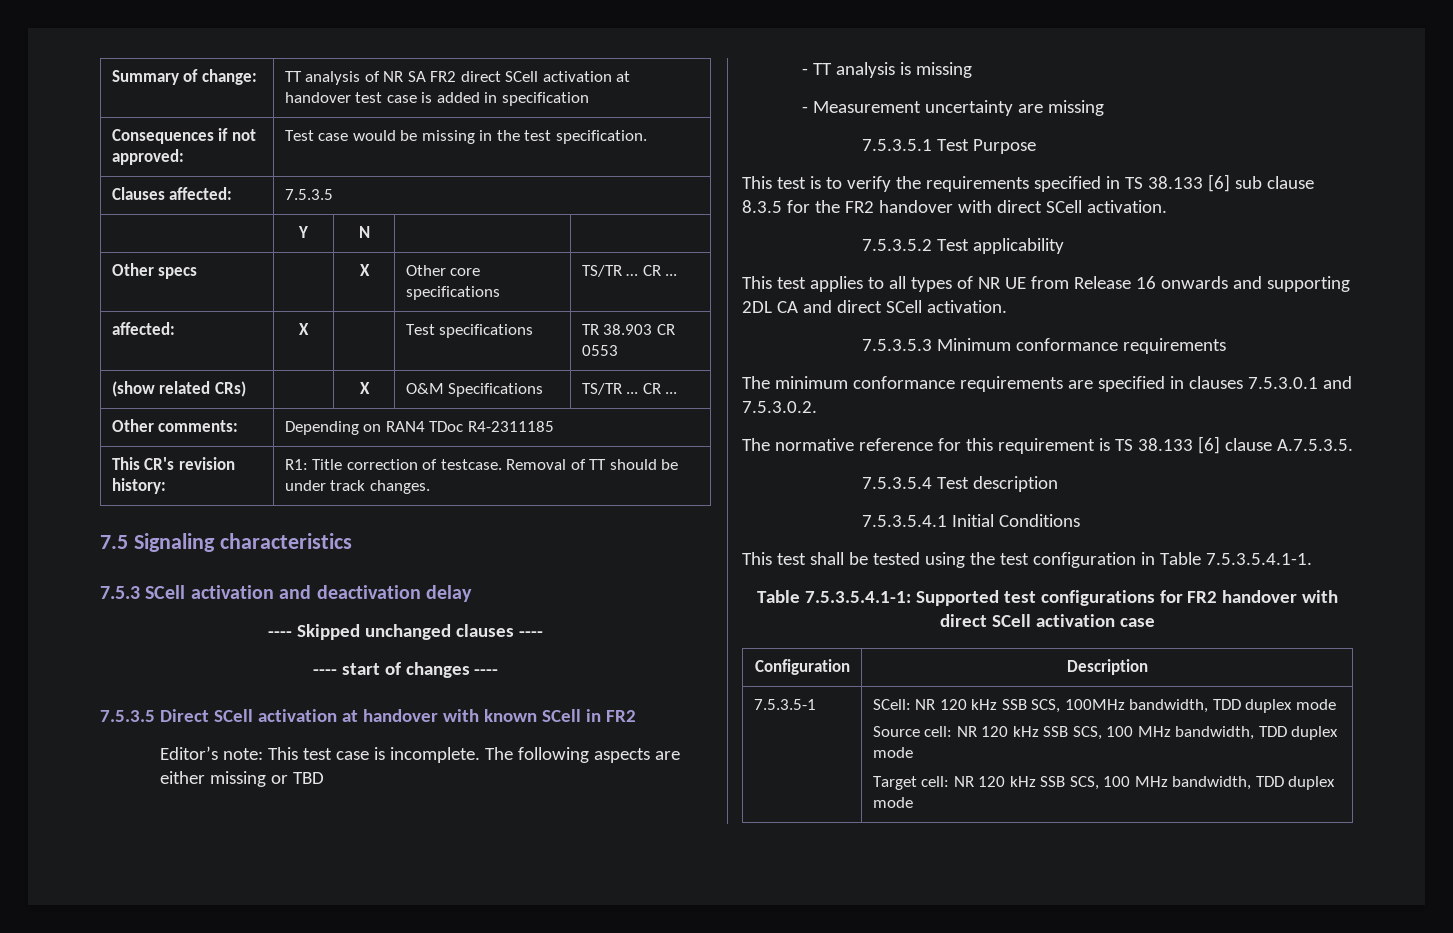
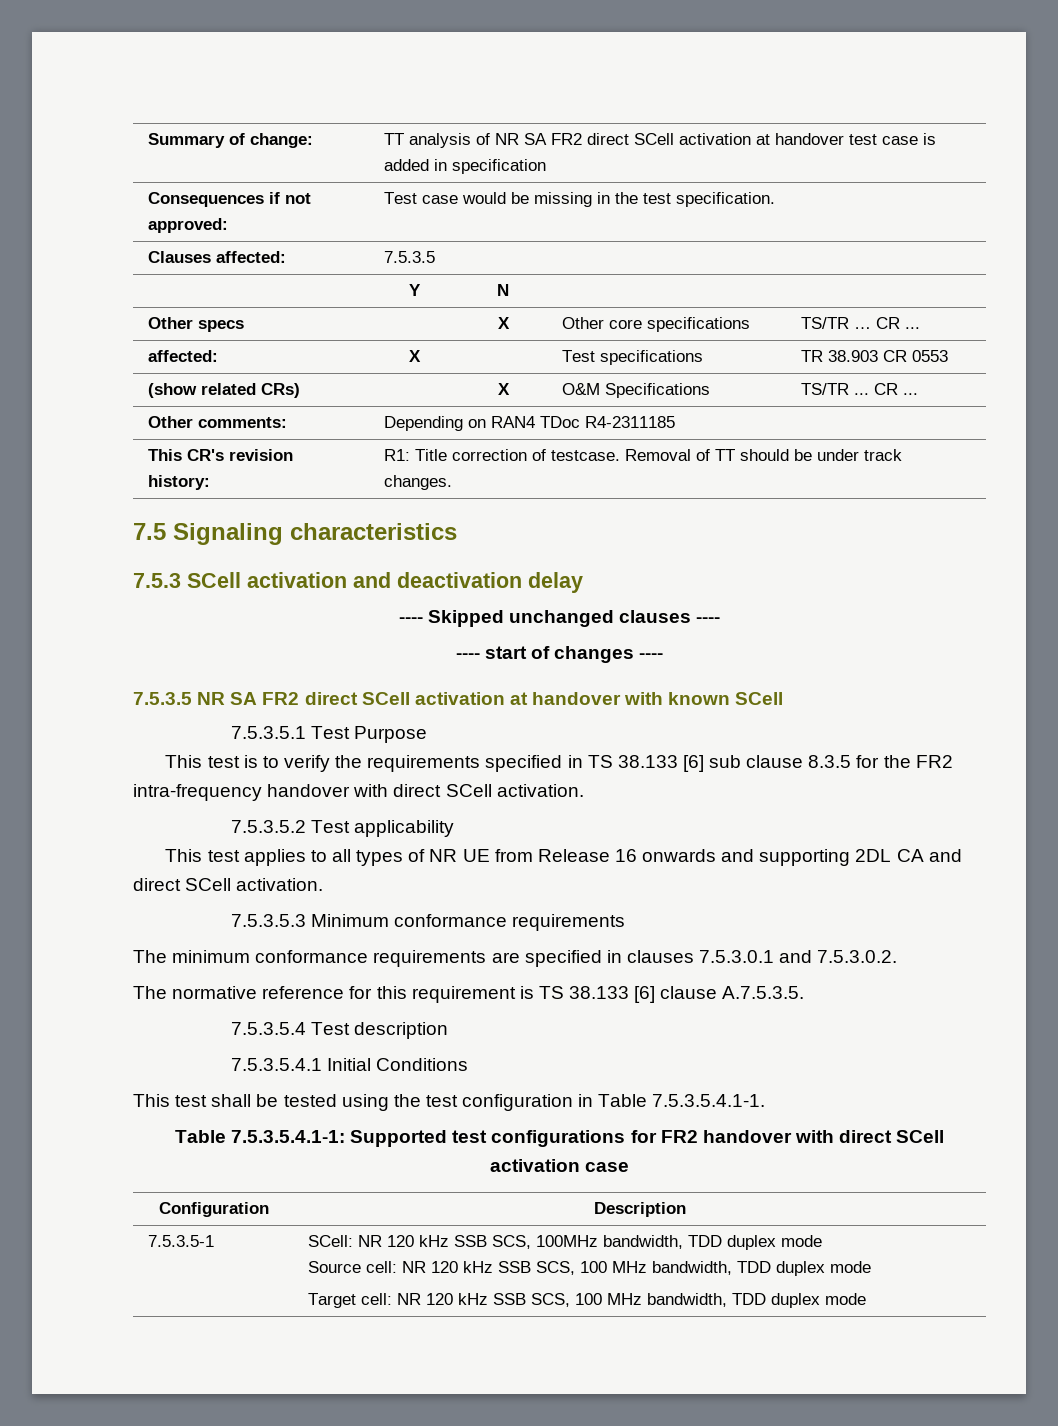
- 7.5.3.5 Direct SCell activation at handover with known SCell in FR2
- Editor’s note: This test case is incomplete. The following aspects are either missing or TBD
- - TT analysis is missing
- - Measurement uncertainty are missing
+ 7.5.3.5 NR SA FR2 direct SCell activation at handover with known SCell
- This test is to verify the requirements specified in TS 38.133 [6] sub clause 8.3.5 for the FR2 handover with direct SCell activation.
+ This test is to verify the requirements specified in TS 38.133 [6] sub clause 8.3.5 for the FR2 intra-frequency handover with direct SCell activation.

